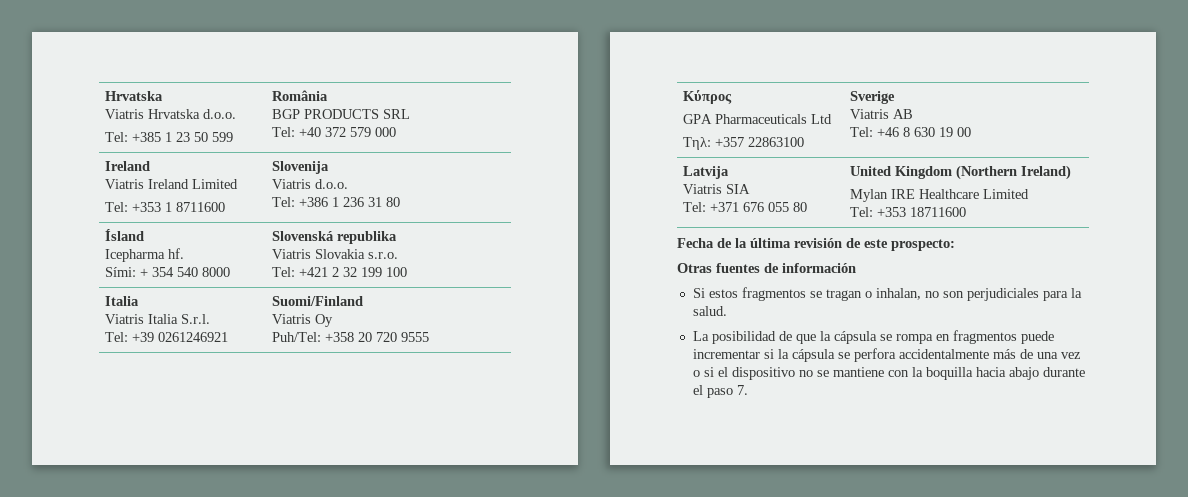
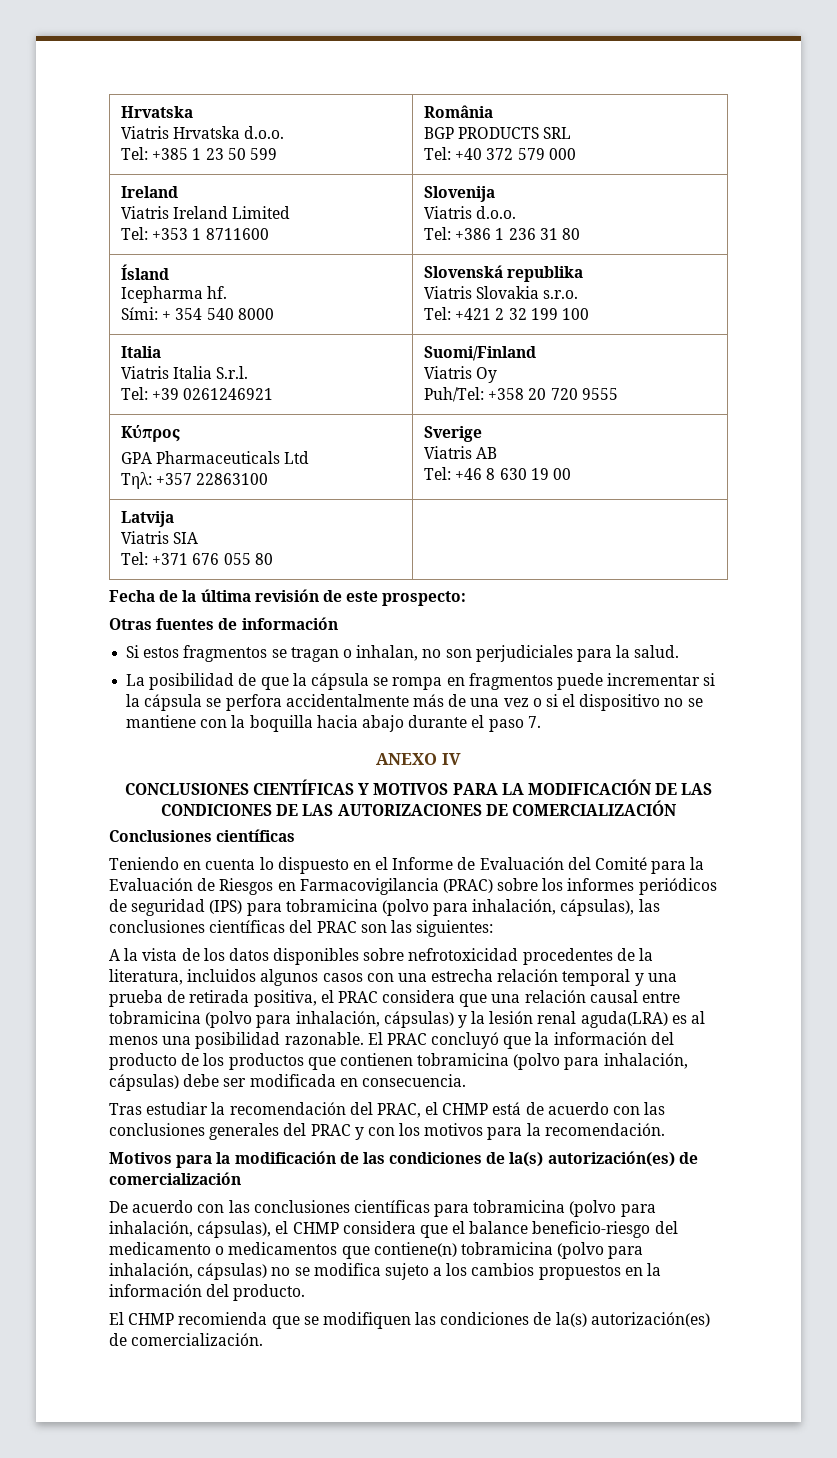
  Latvija
  Viatris SIA
- Tel: +371 676 055 80 | United Kingdom (Northern Ireland)
- Mylan IRE Healthcare Limited
- Tel: +353 18711600
+ Tel: +371 676 055 80 |
+ ANEXO IV
+ CONCLUSIONES CIENTÍFICAS Y MOTIVOS PARA LA MODIFICACIÓN DE LAS CONDICIONES DE LAS AUTORIZACIONES DE COMERCIALIZACIÓN
+ Conclusiones científicas
+ Teniendo en cuenta lo dispuesto en el Informe de Evaluación del Comité para la Evaluación de Riesgos en Farmacovigilancia (PRAC) sobre los informes periódicos de seguridad (IPS) para tobramicina (polvo para inhalación, cápsulas), las conclusiones científicas del PRAC son las siguientes:
+ A la vista de los datos disponibles sobre nefrotoxicidad procedentes de la literatura, incluidos algunos casos con una estrecha relación temporal y una prueba de retirada positiva, el PRAC considera que una relación causal entre tobramicina (polvo para inhalación, cápsulas) y la lesión renal aguda(LRA) es al menos una posibilidad razonable. El PRAC concluyó que la información del producto de los productos que contienen tobramicina (polvo para inhalación, cápsulas) debe ser modificada en consecuencia.
+ Tras estudiar la recomendación del PRAC, el CHMP está de acuerdo con las conclusiones generales del PRAC y con los motivos para la recomendación.
+ Motivos para la modificación de las condiciones de la(s) autorización(es) de comercialización
+ De acuerdo con las conclusiones científicas para tobramicina (polvo para inhalación, cápsulas), el CHMP considera que el balance beneficio-riesgo del medicamento o medicamentos que contiene(n) tobramicina (polvo para inhalación, cápsulas) no se modifica sujeto a los cambios propuestos en la información del producto.
+ El CHMP recomienda que se modifiquen las condiciones de la(s) autorización(es) de comercialización.

